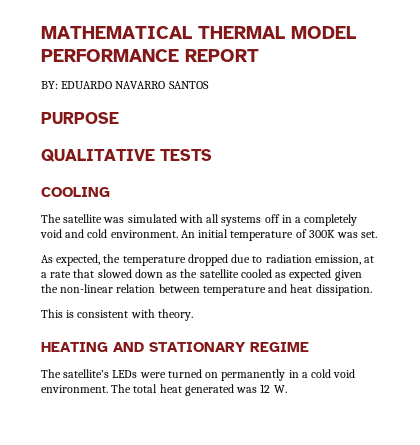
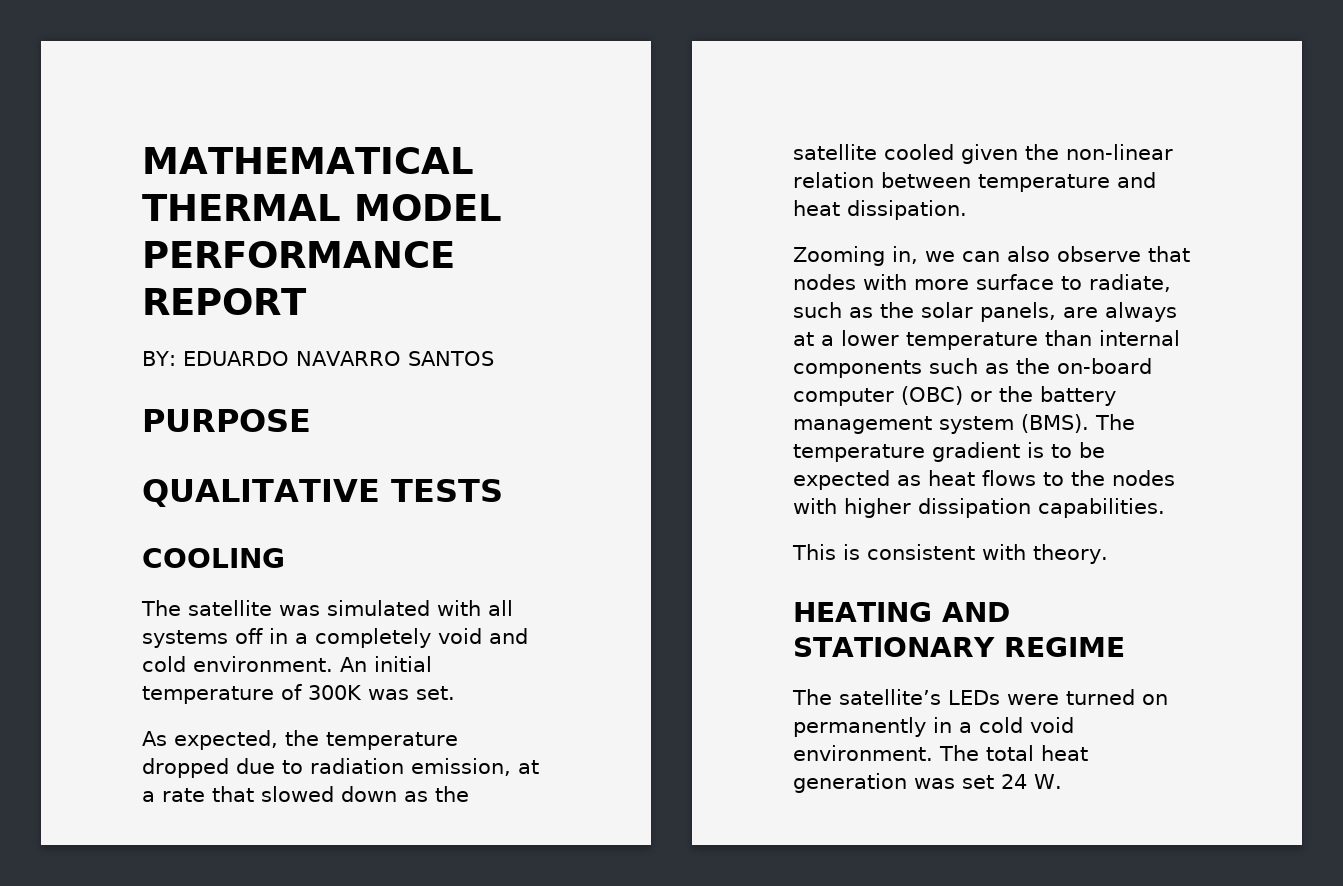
- As expected, the temperature dropped due to radiation emission, at a rate that slowed down as the satellite cooled as expected given the non-linear relation between temperature and heat dissipation.
+ As expected, the temperature dropped due to radiation emission, at a rate that slowed down as the satellite cooled given the non-linear relation between temperature and heat dissipation.
+ Zooming in, we can also observe that nodes with more surface to radiate, such as the solar panels, are always at a lower temperature than internal components such as the on-board computer (OBC) or the battery management system (BMS). The temperature gradient is to be expected as heat flows to the nodes with higher dissipation capabilities.
- The total heat generated was 12 W.
+ The total heat generation was set 24 W.

